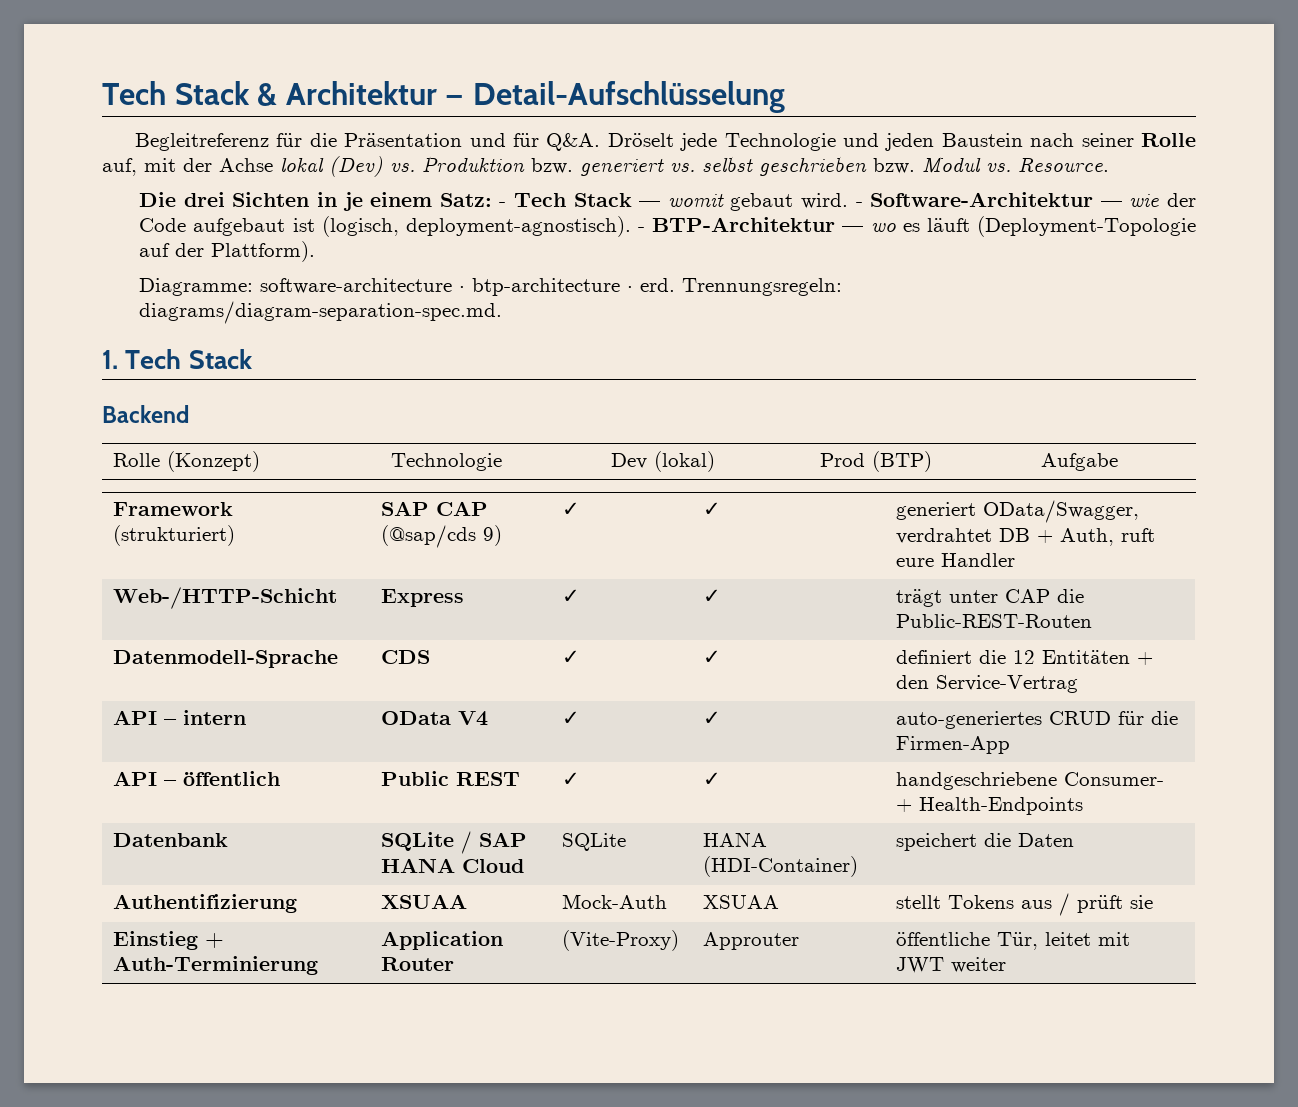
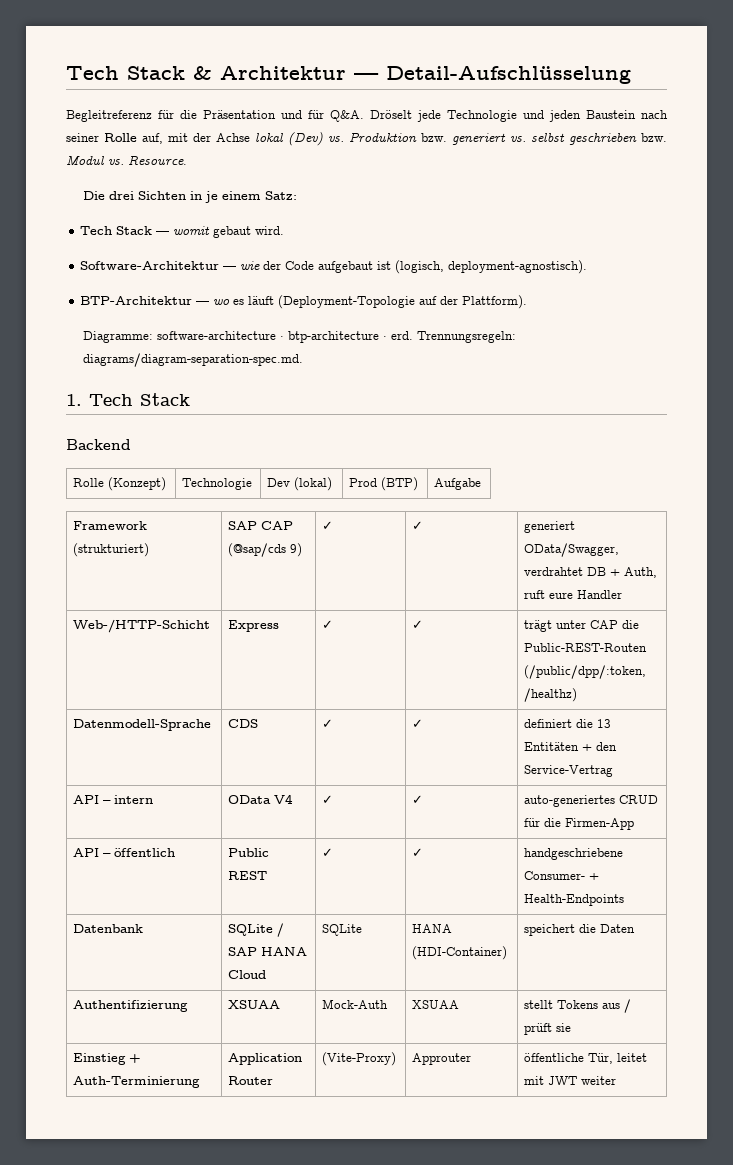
- Die drei Sichten in je einem Satz: - Tech Stack — womit gebaut wird. - Software-Architektur — wie der Code aufgebaut ist (logisch, deployment-agnostisch). - BTP-Architektur — wo es läuft (Deployment-Topologie auf der Plattform).
+ Die drei Sichten in je einem Satz:
+ Tech Stack — womit gebaut wird.
+ Software-Architektur — wie der Code aufgebaut ist (logisch, deployment-agnostisch).
+ BTP-Architektur — wo es läuft (Deployment-Topologie auf der Plattform).
- Web-/HTTP-Schicht | Express | ✓ | ✓ | trägt unter CAP die Public-REST-Routen
+ Web-/HTTP-Schicht | Express | ✓ | ✓ | trägt unter CAP die Public-REST-Routen (/public/dpp/:token, /healthz)
- Datenmodell-Sprache | CDS | ✓ | ✓ | definiert die 12 Entitäten + den Service-Vertrag
+ Datenmodell-Sprache | CDS | ✓ | ✓ | definiert die 13 Entitäten + den Service-Vertrag

